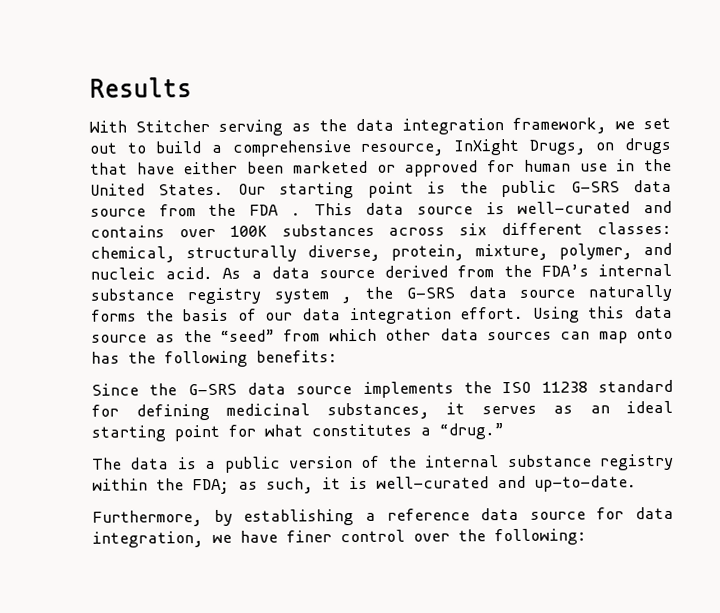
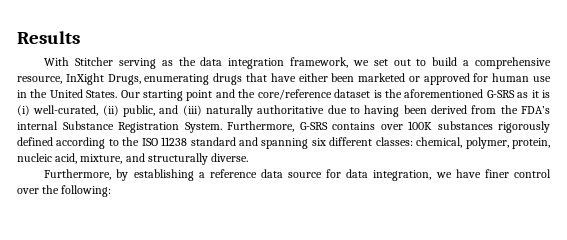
- With Stitcher serving as the data integration framework, we set out to build a comprehensive resource, InXight Drugs, on drugs that have either been marketed or approved for human use in the United States.
+ With Stitcher serving as the data integration framework, we set out to build a comprehensive resource, InXight Drugs, enumerating drugs that have either been marketed or approved for human use in the United States.
- Our starting point is the public G-SRS data source from the FDA . This data source is well-curated and contains over 100K substances across six different classes: chemical, structurally diverse, protein, mixture, polymer, and nucleic acid. As a data source derived from the FDA’s internal substance registry system , the G-SRS data source naturally forms the basis of our data integration effort. Using this data source as the “seed” from which other data sources can map onto has the following benefits:
- Since the G-SRS data source implements the ISO 11238 standard for defining medicinal substances, it serves as an ideal starting point for what constitutes a “drug.”
- The data is a public version of the internal substance registry within the FDA; as such, it is well-curated and up-to-date.
+ Our starting point and the core/reference dataset is the aforementioned G-SRS as it is (i) well-curated, (ii) public, and (iii) naturally authoritative due to having been derived from the FDA’s internal Substance Registration System. Furthermore, G-SRS contains over 100K substances rigorously defined according to the ISO 11238 standard and spanning six different classes: chemical, polymer, protein, nucleic acid, mixture, and structurally diverse.

